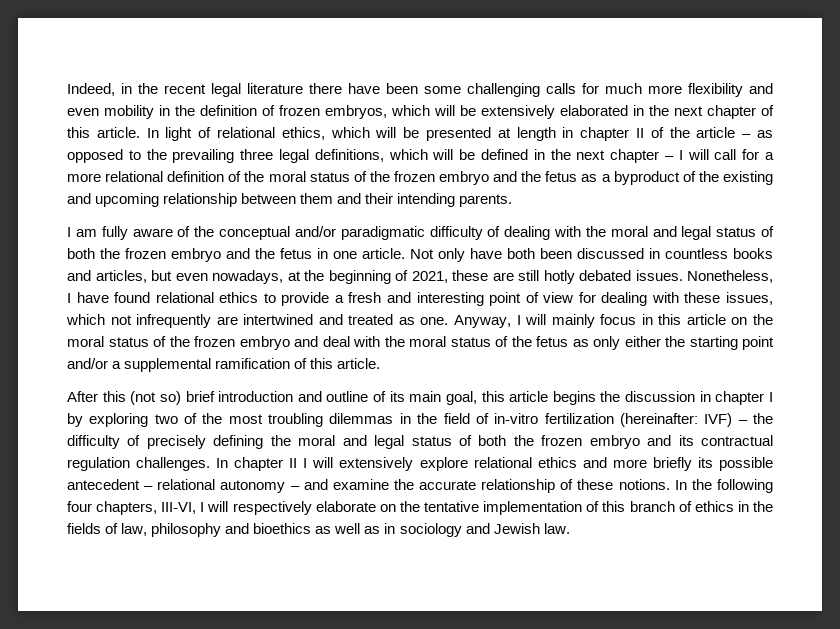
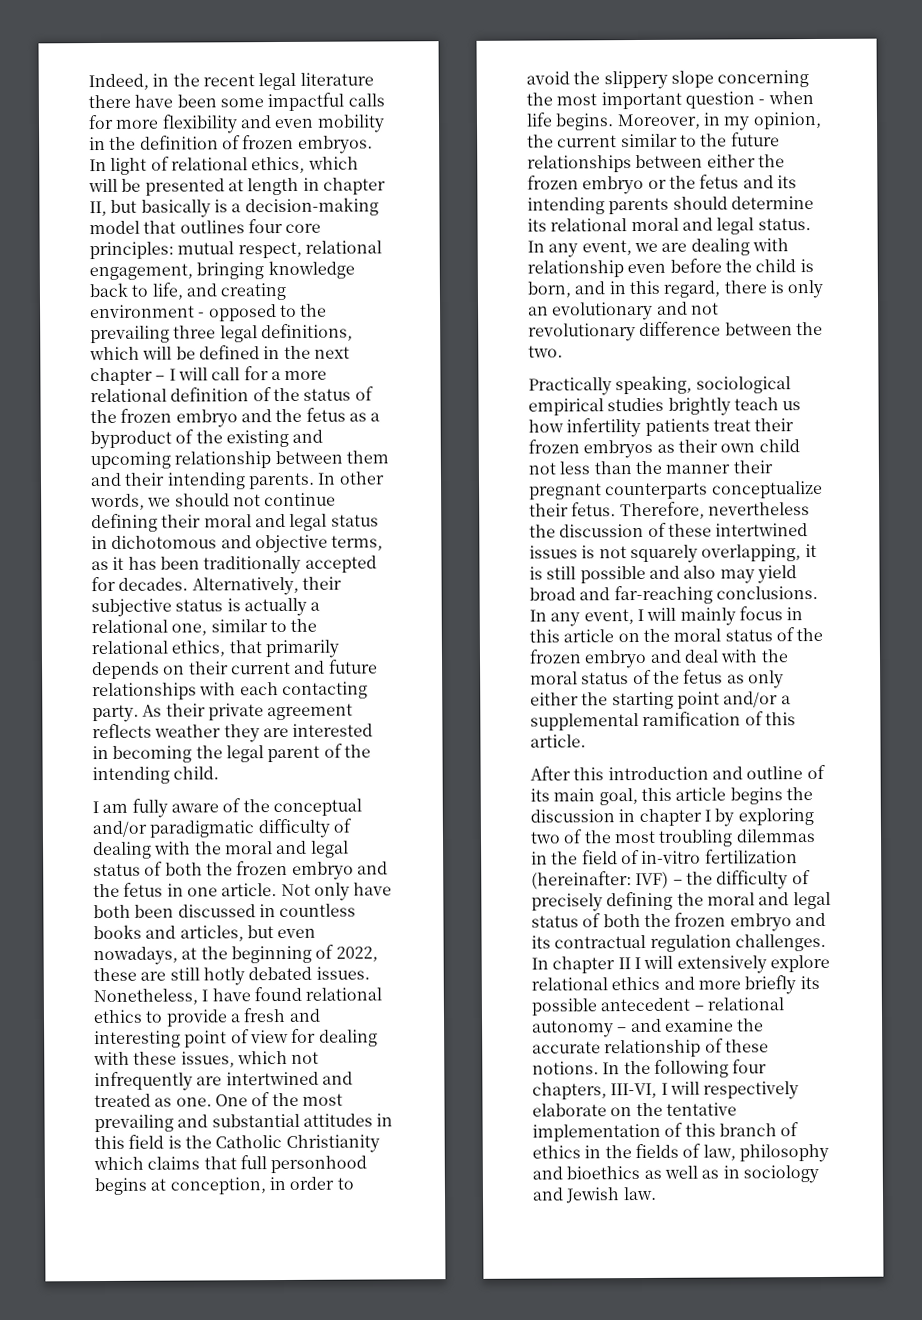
- Indeed, in the recent legal literature there have been some challenging calls for much more flexibility and even mobility in the definition of frozen embryos, which will be extensively elaborated in the next chapter of this article.
+ Indeed, in the recent legal literature there have been some impactful calls for more flexibility and even mobility in the definition of frozen embryos.
- In light of relational ethics, which will be presented at length in chapter II of the article – as opposed to the prevailing three legal definitions, which will be defined in the next chapter – I will call for a more relational definition of the moral status of the frozen embryo and the fetus as a byproduct of the existing and upcoming relationship between them and their intending parents.
+ In light of relational ethics, which will be presented at length in chapter II, but basically is a decision-making model that outlines four core principles: mutual respect, relational engagement, bringing knowledge back to life, and creating environment - opposed to the prevailing three legal definitions, which will be defined in the next chapter – I will call for a more relational definition of the status of the frozen embryo and the fetus as a byproduct of the existing and upcoming relationship between them and their intending parents. In other words, we should not continue defining their moral and legal status in dichotomous and objective terms, as it has been traditionally accepted for decades. Alternatively, their subjective status is actually a relational one, similar to the relational ethics, that primarily depends on their current and future relationships with each contacting party. As their private agreement reflects weather they are interested in becoming the legal parent of the intending child.
- Not only have both been discussed in countless books and articles, but even nowadays, at the beginning of 2021, these are still hotly debated issues.
+ Not only have both been discussed in countless books and articles, but even nowadays, at the beginning of 2022, these are still hotly debated issues.
- Anyway, I will mainly focus in this article on the moral status of the frozen embryo and deal with the moral status of the fetus as only either the starting point and/or a supplemental ramification of this article.
+ One of the most prevailing and substantial attitudes in this field is the Catholic Christianity which claims that full personhood begins at conception, in order to avoid the slippery slope concerning the most important question - when life begins. Moreover, in my opinion, the current similar to the future relationships between either the frozen embryo or the fetus and its intending parents should determine its relational moral and legal status. In any event, we are dealing with relationship even before the child is born, and in this regard, there is only an evolutionary and not revolutionary difference between the two.
+ Practically speaking, sociological empirical studies brightly teach us how infertility patients treat their frozen embryos as their own child not less than the manner their pregnant counterparts conceptualize their fetus. Therefore, nevertheless the discussion of these intertwined issues is not squarely overlapping, it is still possible and also may yield broad and far-reaching conclusions. In any event, I will mainly focus in this article on the moral status of the frozen embryo and deal with the moral status of the fetus as only either the starting point and/or a supplemental ramification of this article.
- After this (not so) brief introduction and outline of its main goal, this article begins the discussion in chapter I by exploring two of the most troubling dilemmas in the field of in-vitro fertilization (hereinafter: IVF) – the difficulty of precisely defining the moral and legal status of both the frozen embryo and its contractual regulation challenges.
+ After this introduction and outline of its main goal, this article begins the discussion in chapter I by exploring two of the most troubling dilemmas in the field of in-vitro fertilization (hereinafter: IVF) – the difficulty of precisely defining the moral and legal status of both the frozen embryo and its contractual regulation challenges.

